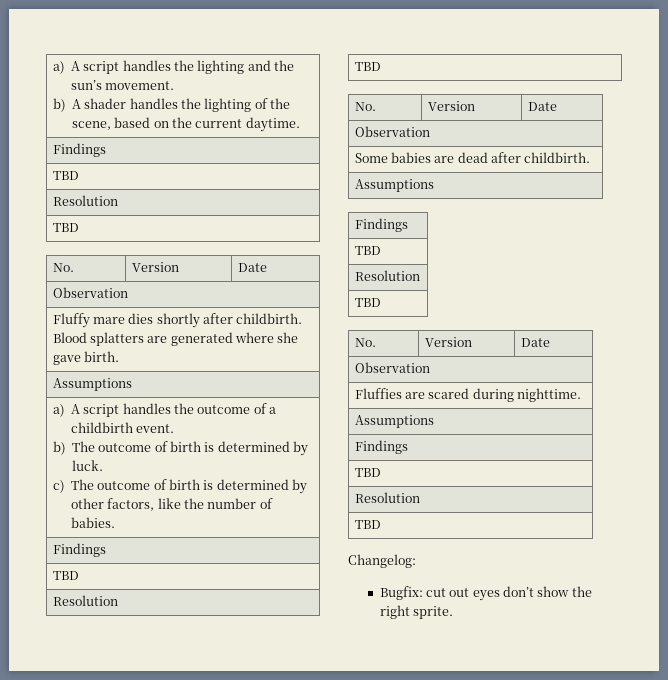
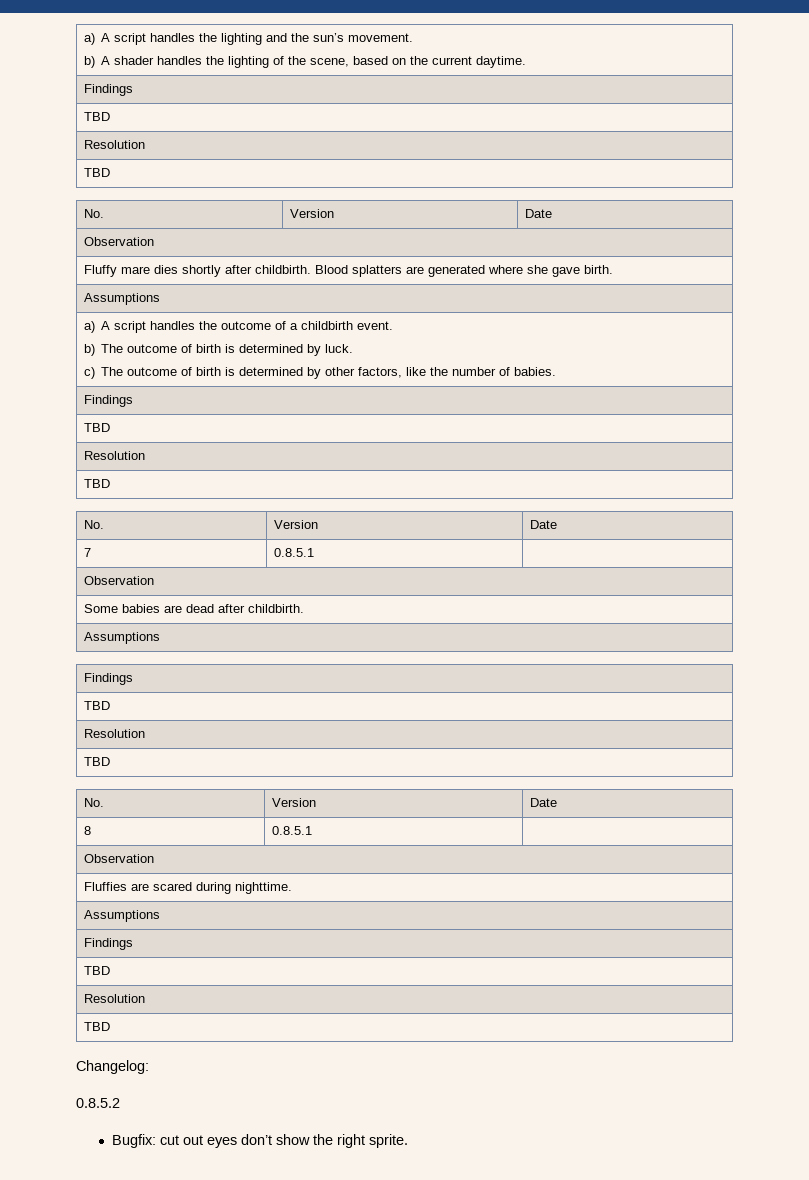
+ 7 | 0.8.5.1 |
+ 8 | 0.8.5.1 |
+ 0.8.5.2

